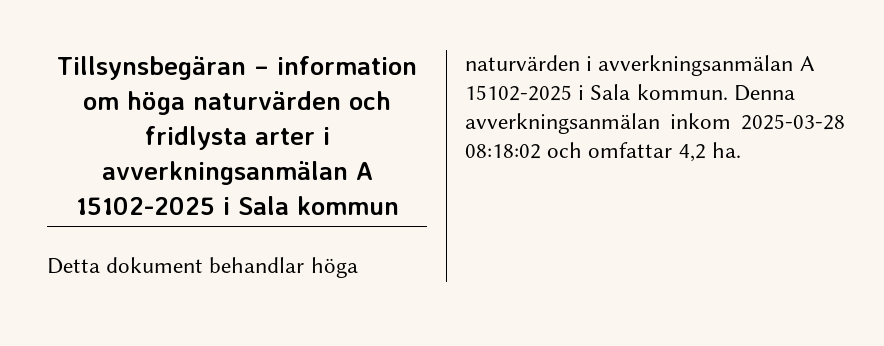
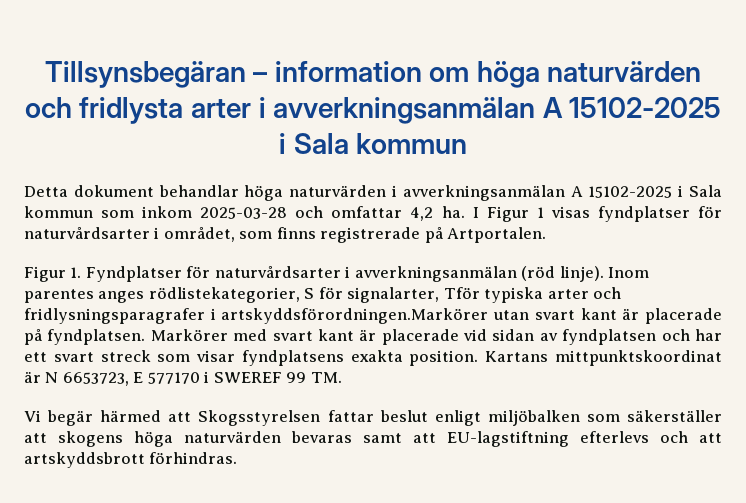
- Detta dokument behandlar höga naturvärden i avverkningsanmälan A 15102-2025 i Sala kommun. Denna avverkningsanmälan inkom 2025-03-28 08:18:02 och omfattar 4,2 ha.
+ Detta dokument behandlar höga naturvärden i avverkningsanmälan A 15102-2025 i Sala kommun som inkom 2025-03-28 och omfattar 4,2 ha.
+ I Figur 1 visas fyndplatser för naturvårdsarter i området, som finns registrerade på Artportalen.
+ Figur 1. Fyndplatser för naturvårdsarter i avverkningsanmälan (röd linje). Inom parentes anges rödlistekategorier, S för signalarter, Tför typiska arter och fridlysningsparagrafer i artskyddsförordningen.Markörer utan svart kant är placerade på fyndplatsen. Markörer med svart kant är placerade vid sidan av fyndplatsen och har ett svart streck som visar fyndplatsens exakta position. Kartans mittpunktskoordinat är N 6653723, E 577170 i SWEREF 99 TM.
+ Vi begär härmed att Skogsstyrelsen fattar beslut enligt miljöbalken som säkerställer att skogens höga naturvärden bevaras samt att EU-lagstiftning efterlevs och att artskyddsbrott förhindras.

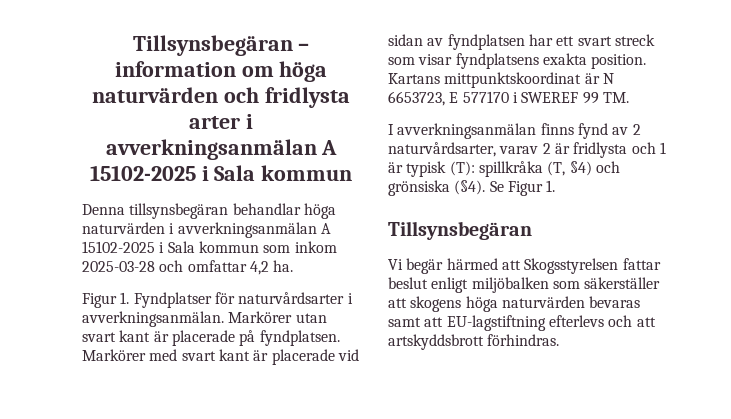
- Detta dokument behandlar höga naturvärden i avverkningsanmälan A 15102-2025 i Sala kommun som inkom 2025-03-28 och omfattar 4,2 ha. I Figur 1 visas fyndplatser för naturvårdsarter i området, som finns registrerade på Artportalen.
+ Denna tillsynsbegäran behandlar höga naturvärden i avverkningsanmälan A 15102-2025 i Sala kommun som inkom 2025-03-28 och omfattar 4,2 ha.
- Figur 1. Fyndplatser för naturvårdsarter i avverkningsanmälan (röd linje). Inom parentes anges rödlistekategorier, S för signalarter, Tför typiska arter och fridlysningsparagrafer i artskyddsförordningen.Markörer utan svart kant är placerade på fyndplatsen.
+ Figur 1. Fyndplatser för naturvårdsarter i avverkningsanmälan. Markörer utan svart kant är placerade på fyndplatsen.
- Markörer med svart kant är placerade vid sidan av fyndplatsen och har ett svart streck som visar fyndplatsens exakta position.
+ Markörer med svart kant är placerade vid sidan av fyndplatsen har ett svart streck som visar fyndplatsens exakta position.
+ I avverkningsanmälan finns fynd av 2 naturvårdsarter, varav 2 är fridlysta och 1 är typisk (T): spillkråka (T, §4) och grönsiska (§4). Se Figur 1.
+ Tillsynsbegäran

